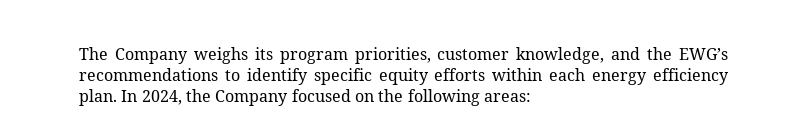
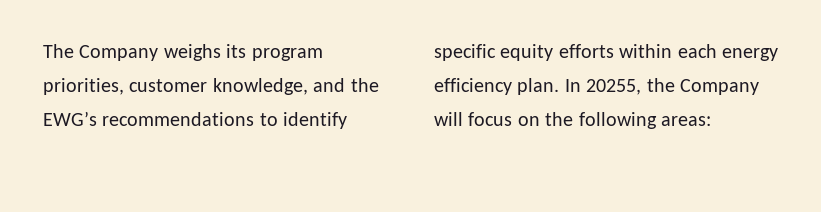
- In 2024, the Company focused on the following areas:
+ In 20255, the Company will focus on the following areas:

